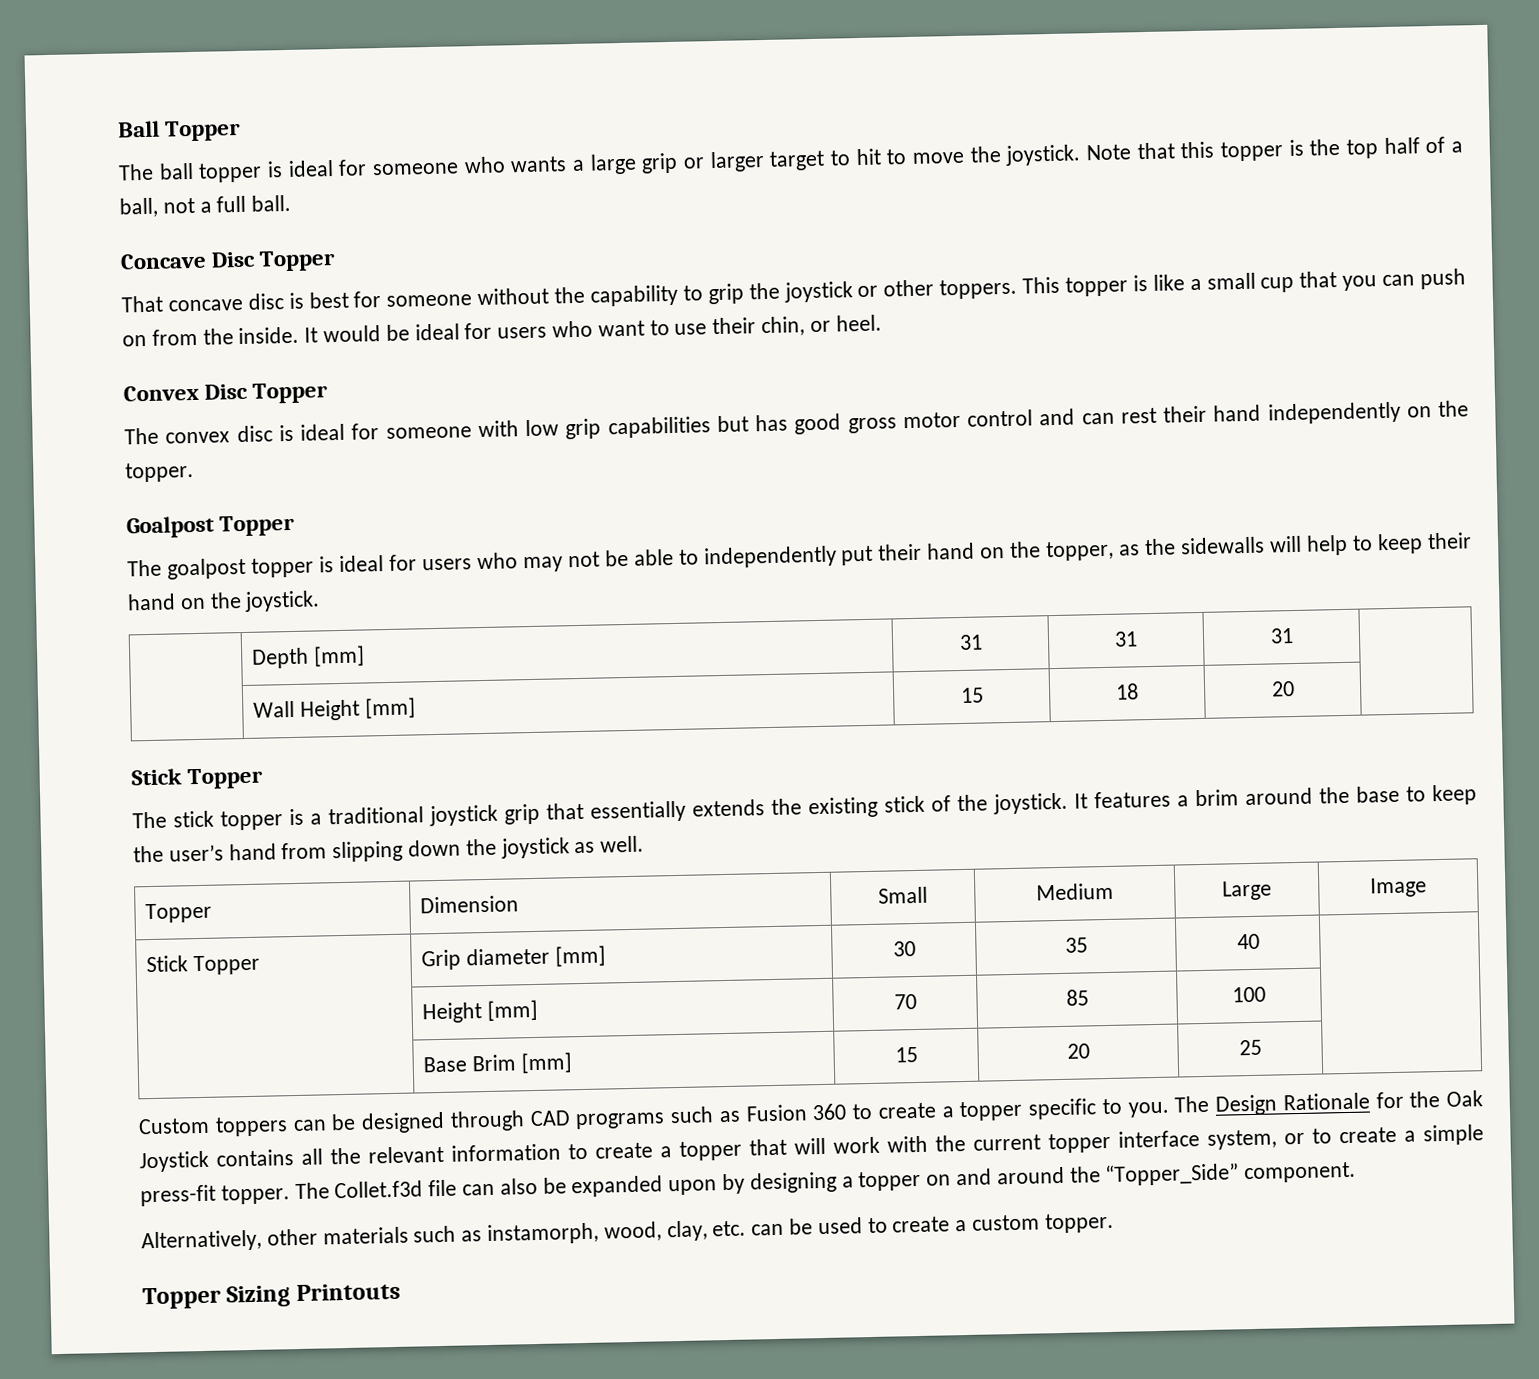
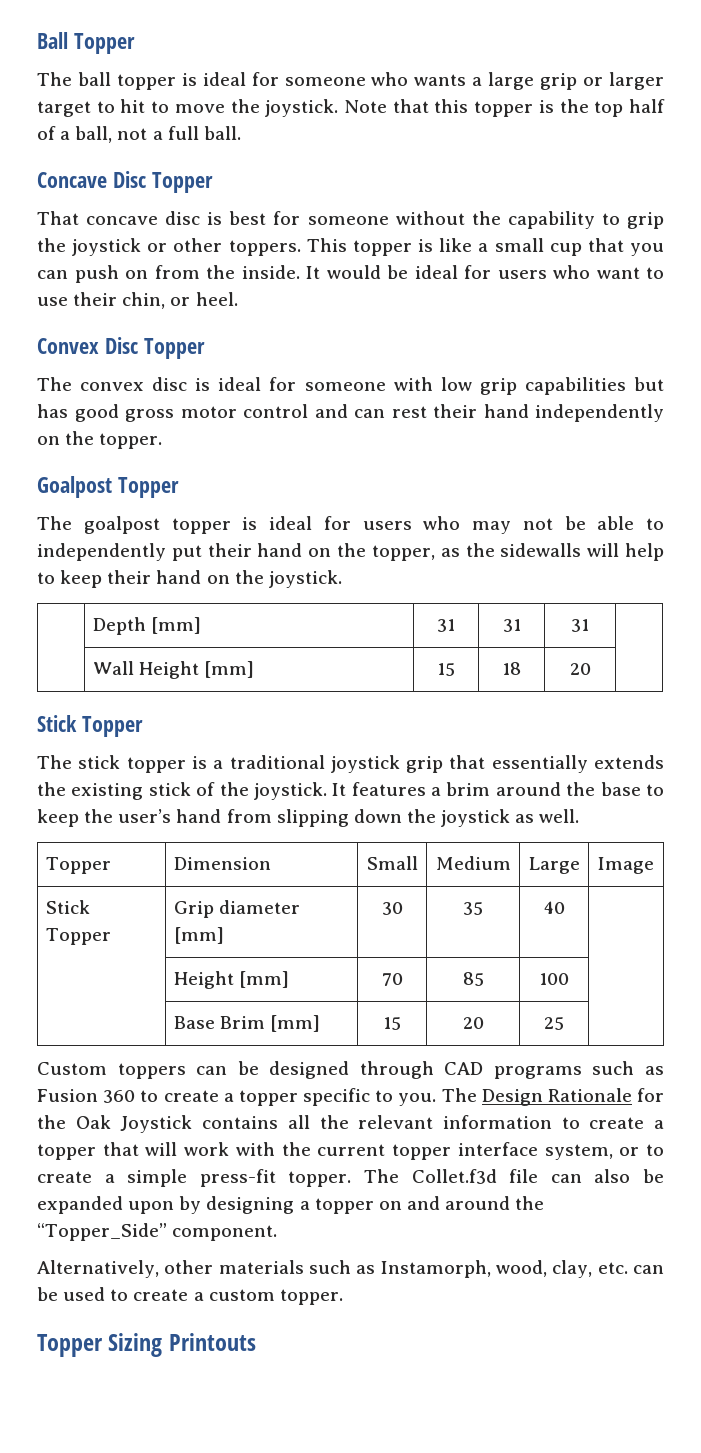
- Alternatively, other materials such as instamorph, wood, clay, etc. can be used to create a custom topper.
+ Alternatively, other materials such as Instamorph, wood, clay, etc. can be used to create a custom topper.

